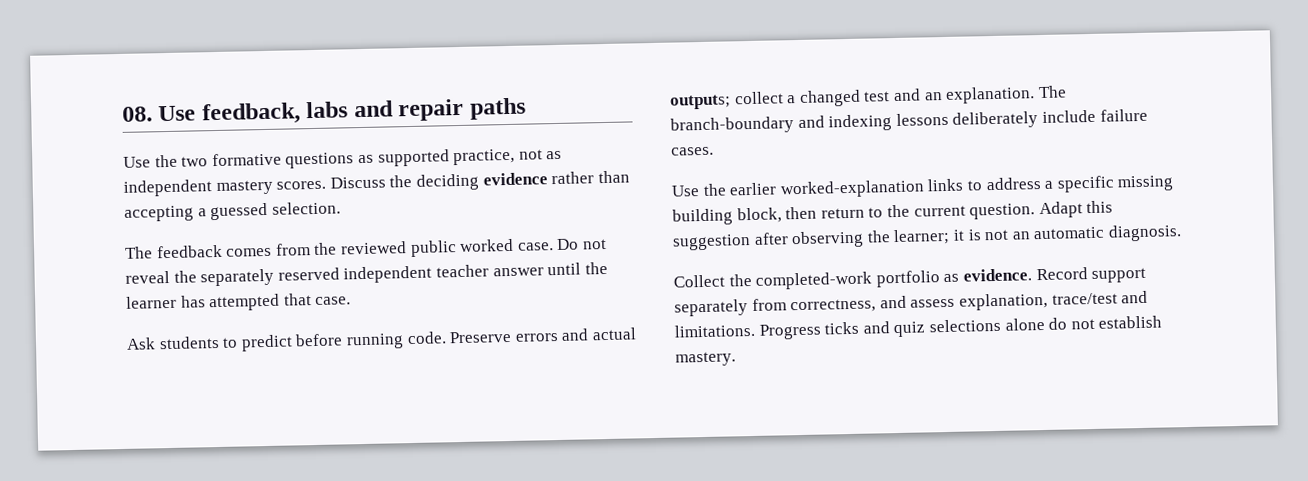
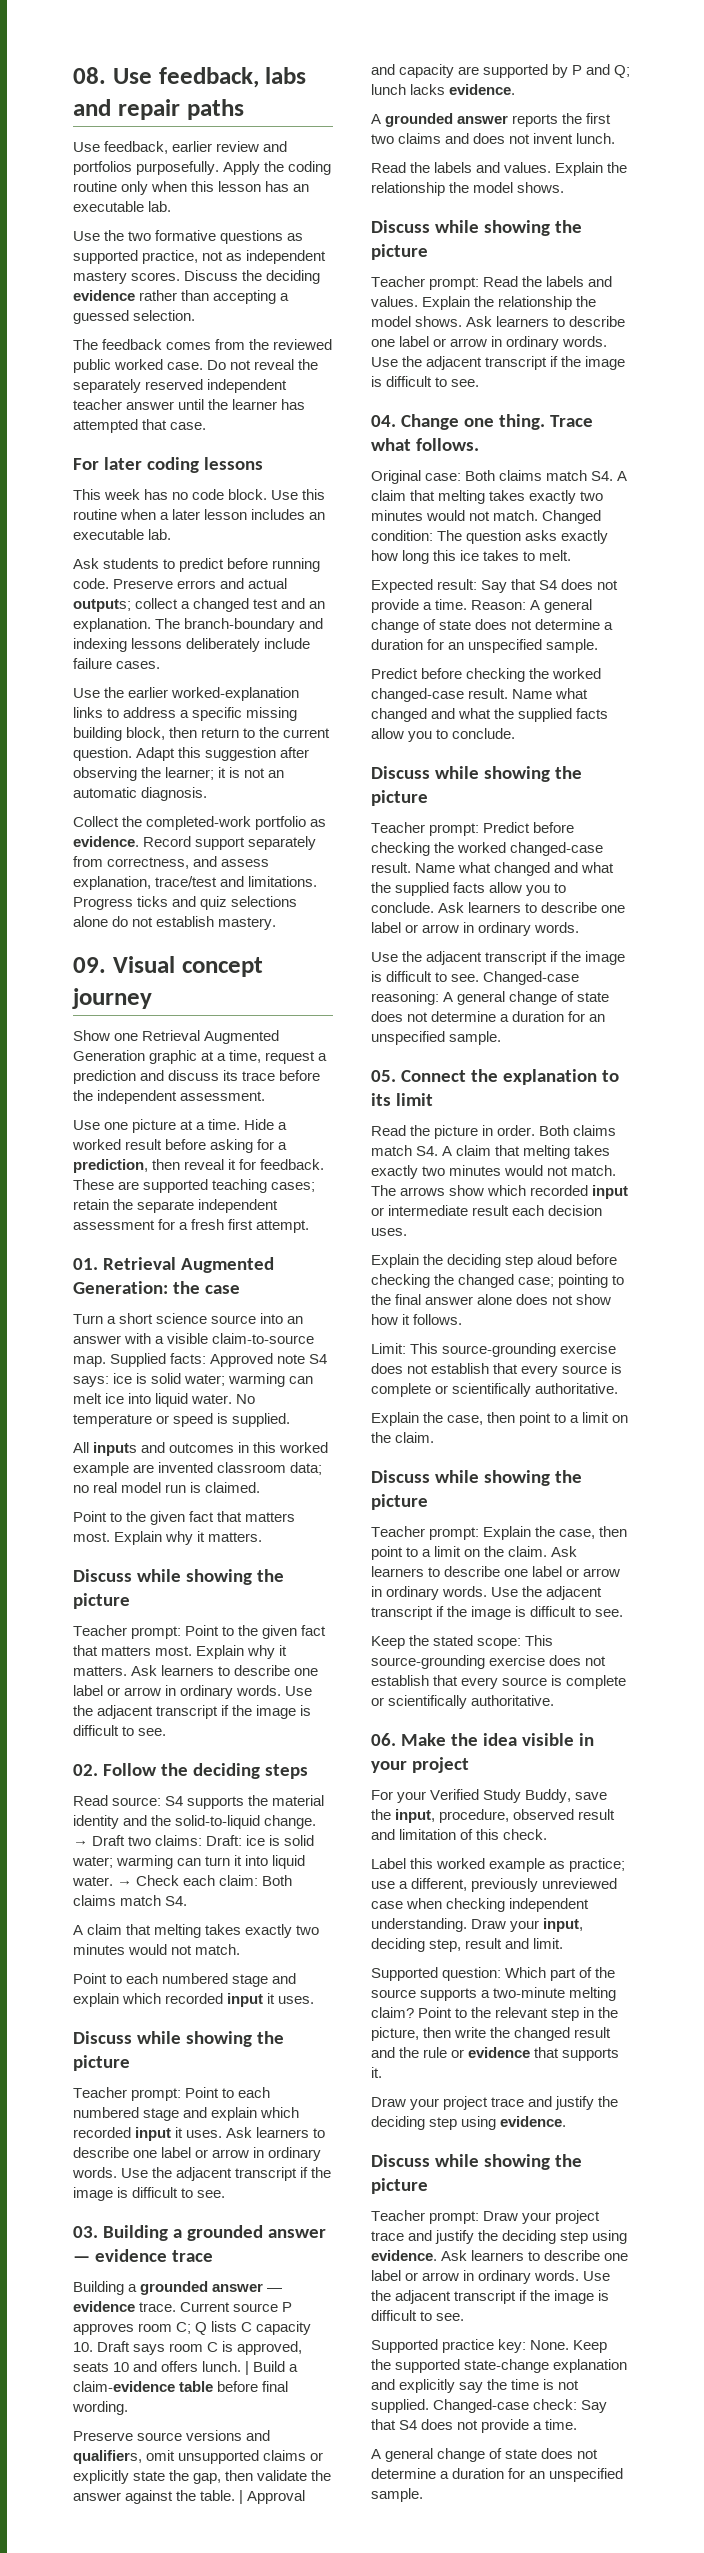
+ Use feedback, earlier review and portfolios purposefully. Apply the coding routine only when this lesson has an executable lab.
+ For later coding lessons
+ This week has no code block. Use this routine when a later lesson includes an executable lab.
+ 09. Visual concept journey
+ Show one Retrieval Augmented Generation graphic at a time, request a prediction and discuss its trace before the independent assessment.
+ Use one picture at a time. Hide a worked result before asking for a prediction, then reveal it for feedback. These are supported teaching cases; retain the separate independent assessment for a fresh first attempt.
+ 01. Retrieval Augmented Generation: the case
+ Turn a short science source into an answer with a visible claim-to-source map. Supplied facts: Approved note S4 says: ice is solid water; warming can melt ice into liquid water. No temperature or speed is supplied.
+ All inputs and outcomes in this worked example are invented classroom data; no real model run is claimed.
+ Point to the given fact that matters most. Explain why it matters.
+ Discuss while showing the picture
+ Teacher prompt: Point to the given fact that matters most. Explain why it matters. Ask learners to describe one label or arrow in ordinary words. Use the adjacent transcript if the image is difficult to see.
+ 02. Follow the deciding steps
+ Read source: S4 supports the material identity and the solid-to-liquid change. → Draft two claims: Draft: ice is solid water; warming can turn it into liquid water. → Check each claim: Both claims match S4.
+ A claim that melting takes exactly two minutes would not match.
+ Point to each numbered stage and explain which recorded input it uses.
+ Discuss while showing the picture
+ Teacher prompt: Point to each numbered stage and explain which recorded input it uses. Ask learners to describe one label or arrow in ordinary words. Use the adjacent transcript if the image is difficult to see.
+ 03. Building a grounded answer — evidence trace
+ Building a grounded answer — evidence trace. Current source P approves room C; Q lists C capacity 10. Draft says room C is approved, seats 10 and offers lunch. | Build a claim-evidence table before final wording.
+ Preserve source versions and qualifiers, omit unsupported claims or explicitly state the gap, then validate the answer against the table. | Approval and capacity are supported by P and Q; lunch lacks evidence.
+ A grounded answer reports the first two claims and does not invent lunch.
+ Read the labels and values. Explain the relationship the model shows.
+ Discuss while showing the picture
+ Teacher prompt: Read the labels and values. Explain the relationship the model shows. Ask learners to describe one label or arrow in ordinary words. Use the adjacent transcript if the image is difficult to see.
+ 04. Change one thing. Trace what follows.
+ Original case: Both claims match S4. A claim that melting takes exactly two minutes would not match. Changed condition: The question asks exactly how long this ice takes to melt.
+ Expected result: Say that S4 does not provide a time. Reason: A general change of state does not determine a duration for an unspecified sample.
+ Predict before checking the worked changed-case result. Name what changed and what the supplied facts allow you to conclude.
+ Discuss while showing the picture
+ Teacher prompt: Predict before checking the worked changed-case result. Name what changed and what the supplied facts allow you to conclude. Ask learners to describe one label or arrow in ordinary words.
+ Use the adjacent transcript if the image is difficult to see. Changed-case reasoning: A general change of state does not determine a duration for an unspecified sample.
+ 05. Connect the explanation to its limit
+ Read the picture in order. Both claims match S4. A claim that melting takes exactly two minutes would not match. The arrows show which recorded input or intermediate result each decision uses.
+ Explain the deciding step aloud before checking the changed case; pointing to the final answer alone does not show how it follows.
+ Limit: This source-grounding exercise does not establish that every source is complete or scientifically authoritative.
+ Explain the case, then point to a limit on the claim.
+ Discuss while showing the picture
+ Teacher prompt: Explain the case, then point to a limit on the claim. Ask learners to describe one label or arrow in ordinary words. Use the adjacent transcript if the image is difficult to see.
+ Keep the stated scope: This source-grounding exercise does not establish that every source is complete or scientifically authoritative.
+ 06. Make the idea visible in your project
+ For your Verified Study Buddy, save the input, procedure, observed result and limitation of this check.
+ Label this worked example as practice; use a different, previously unreviewed case when checking independent understanding. Draw your input, deciding step, result and limit.
+ Supported question: Which part of the source supports a two-minute melting claim? Point to the relevant step in the picture, then write the changed result and the rule or evidence that supports it.
+ Draw your project trace and justify the deciding step using evidence.
+ Discuss while showing the picture
+ Teacher prompt: Draw your project trace and justify the deciding step using evidence. Ask learners to describe one label or arrow in ordinary words. Use the adjacent transcript if the image is difficult to see.
+ Supported practice key: None. Keep the supported state-change explanation and explicitly say the time is not supplied. Changed-case check: Say that S4 does not provide a time.
+ A general change of state does not determine a duration for an unspecified sample.

